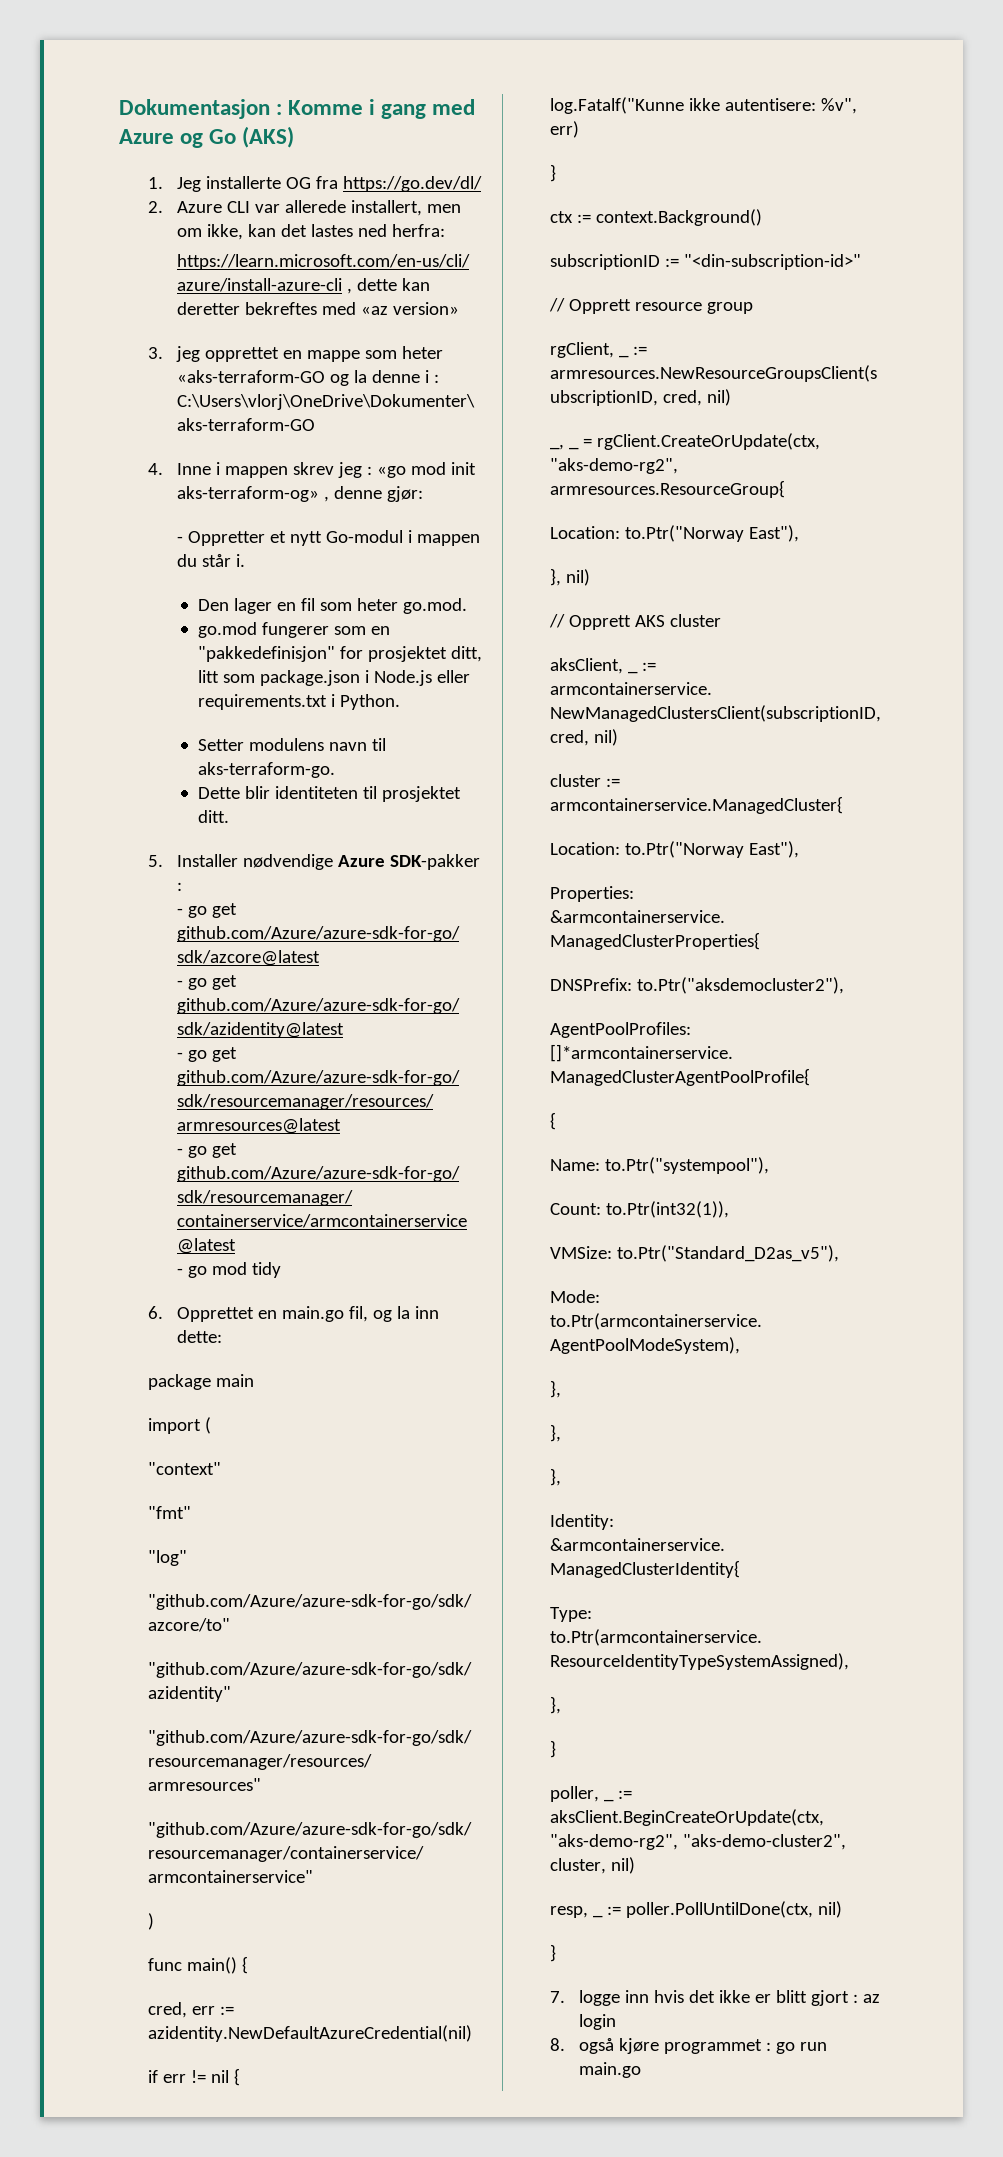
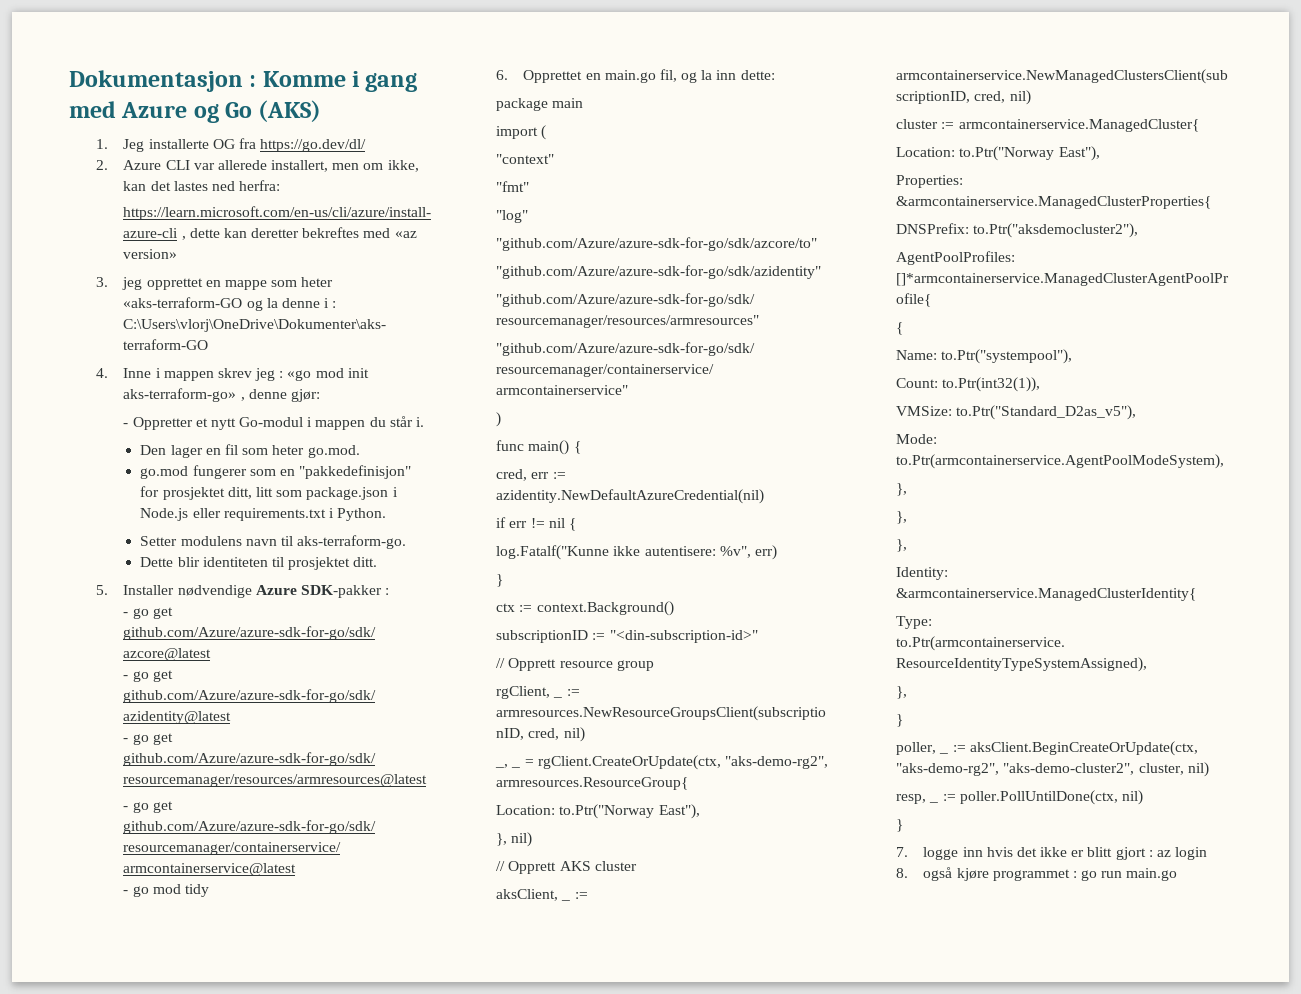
- 4. Inne i mappen skrev jeg : «go mod init aks-terraform-og» , denne gjør:
+ 4. Inne i mappen skrev jeg : «go mod init aks-terraform-go» , denne gjør:

